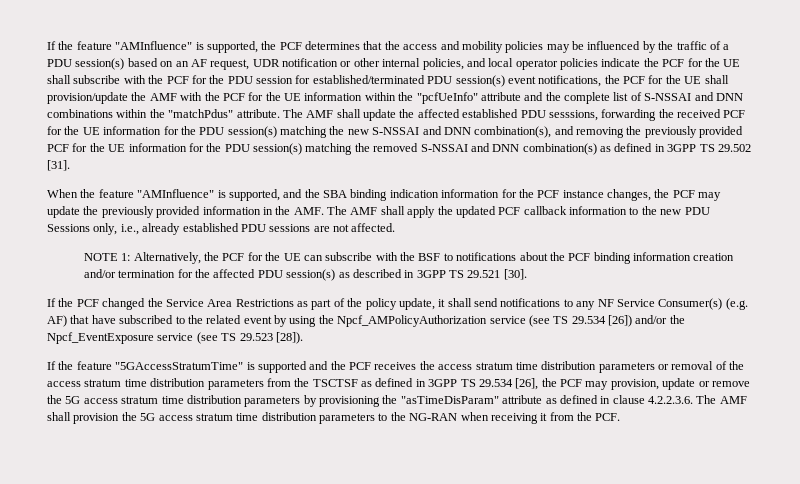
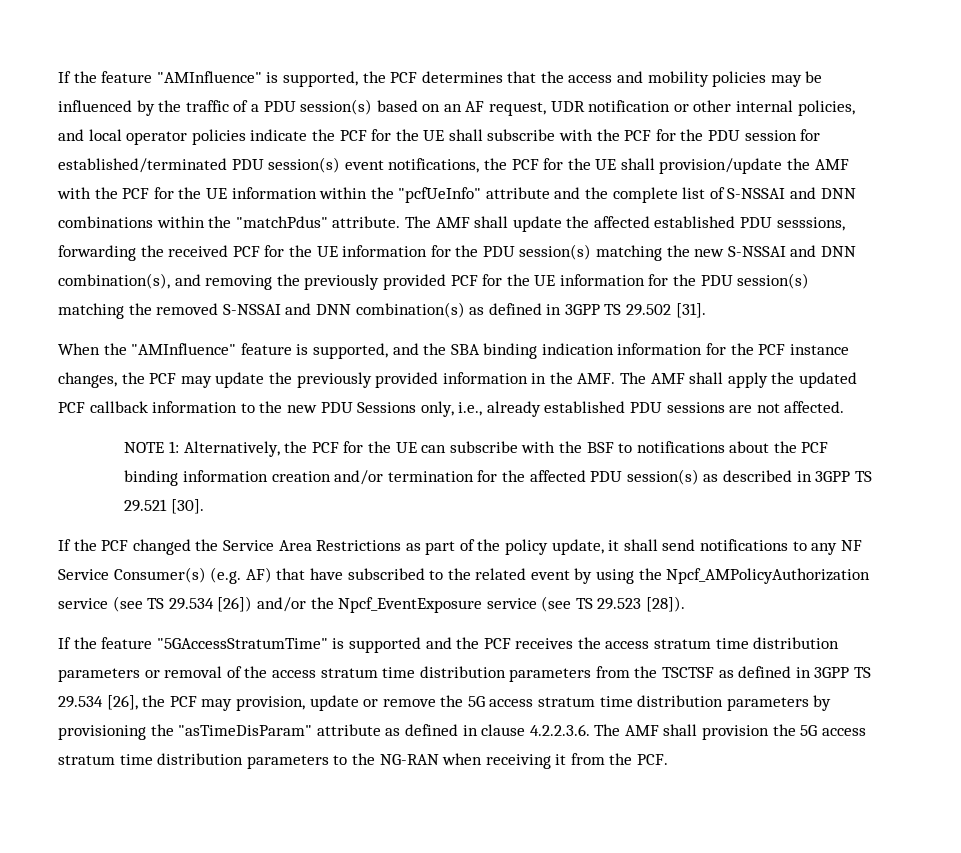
- When the feature "AMInfluence" is supported, and the SBA binding indication information for the PCF instance changes, the PCF may update the previously provided information in the AMF. The AMF shall apply the updated PCF callback information to the new PDU Sessions only, i.e., already established PDU sessions are not affected.
+ When the "AMInfluence" feature is supported, and the SBA binding indication information for the PCF instance changes, the PCF may update the previously provided information in the AMF. The AMF shall apply the updated PCF callback information to the new PDU Sessions only, i.e., already established PDU sessions are not affected.

